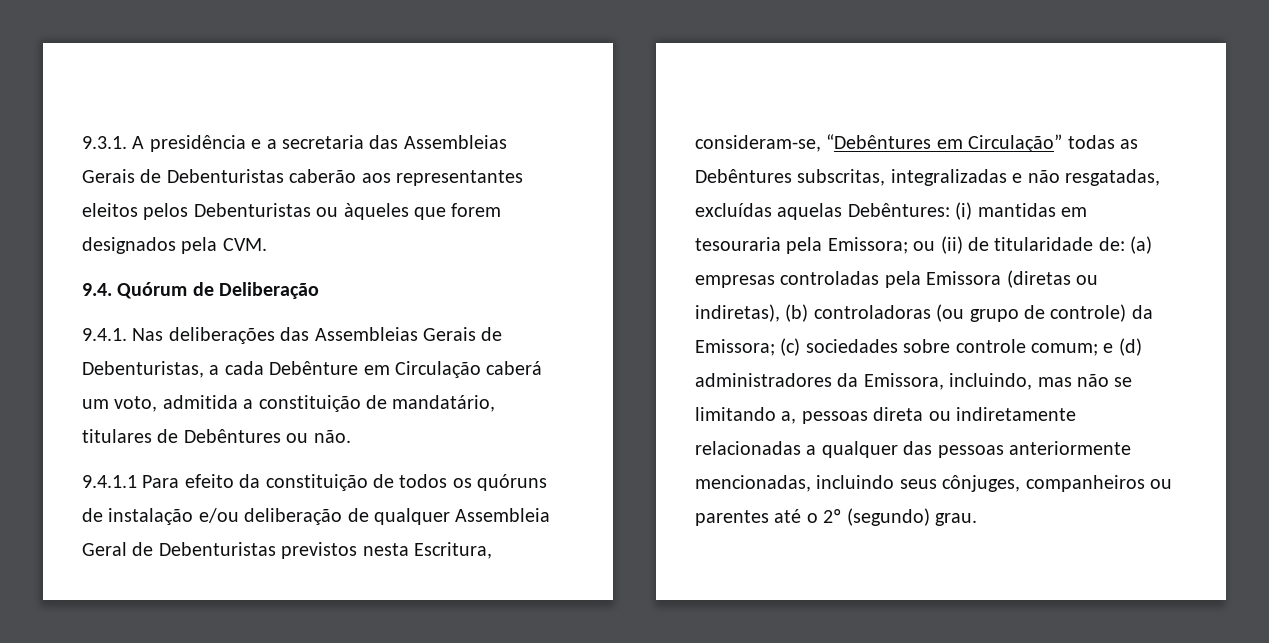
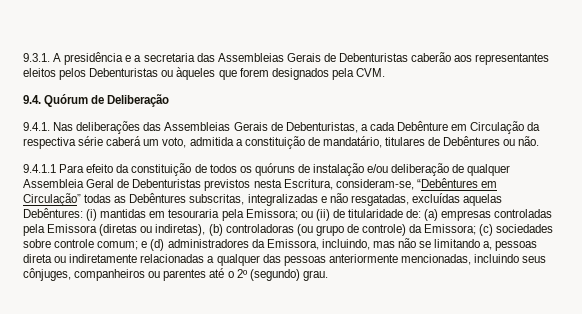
- 9.4.1. Nas deliberações das Assembleias Gerais de Debenturistas, a cada Debênture em Circulação caberá um voto, admitida a constituição de mandatário, titulares de Debêntures ou não.
+ 9.4.1. Nas deliberações das Assembleias Gerais de Debenturistas, a cada Debênture em Circulação da respectiva série caberá um voto, admitida a constituição de mandatário, titulares de Debêntures ou não.

